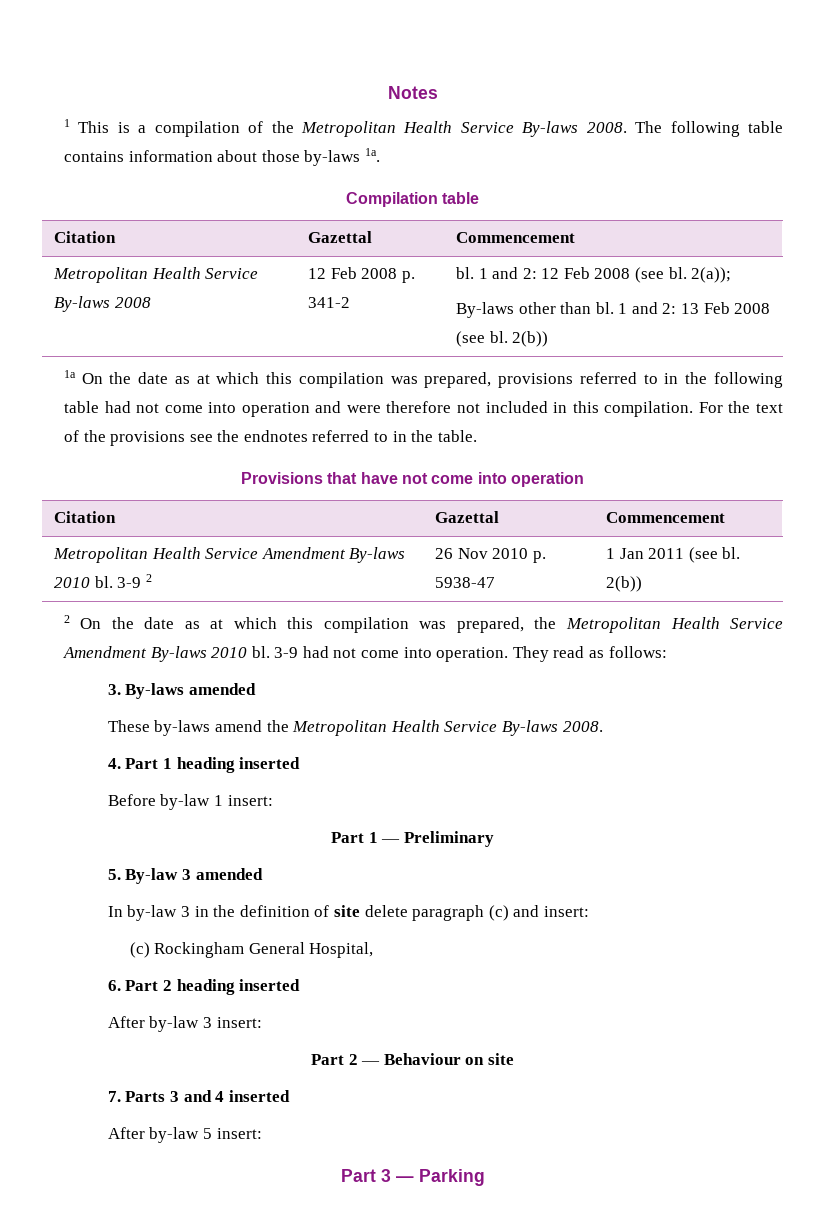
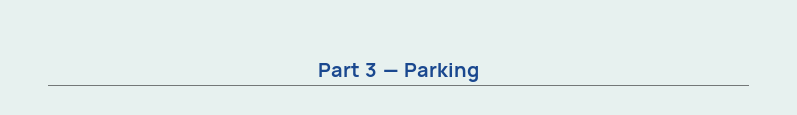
- Notes
- 1 This is a compilation of the Metropolitan Health Service By-laws 2008. The following table contains information about those by-laws 1a.
- Compilation table
- Citation | Gazettal | Commencement
- Metropolitan Health Service By-laws 2008 | 12 Feb 2008 p. 341-2 | bl. 1 and 2: 12 Feb 2008 (see bl. 2(a));
- By-laws other than bl. 1 and 2: 13 Feb 2008 (see bl. 2(b))
- 1a On the date as at which this compilation was prepared, provisions referred to in the following table had not come into operation and were therefore not included in this compilation. For the text of the provisions see the endnotes referred to in the table.
- Provisions that have not come into operation
- Citation | Gazettal | Commencement
- Metropolitan Health Service Amendment By-laws 2010 bl. 3-9 2 | 26 Nov 2010 p. 5938-47 | 1 Jan 2011 (see bl. 2(b))
- 2 On the date as at which this compilation was prepared, the Metropolitan Health Service Amendment By-laws 2010 bl. 3-9 had not come into operation. They read as follows:
- 3. By-laws amended
- These by-laws amend the Metropolitan Health Service By-laws 2008.
- 4. Part 1 heading inserted
- Before by-law 1 insert:
- Part 1 — Preliminary
- 5. By-law 3 amended
- In by-law 3 in the definition of site delete paragraph (c) and insert:
- (c) Rockingham General Hospital,
- 6. Part 2 heading inserted
- After by-law 3 insert:
- Part 2 — Behaviour on site
- 7. Parts 3 and 4 inserted
- After by-law 5 insert:

